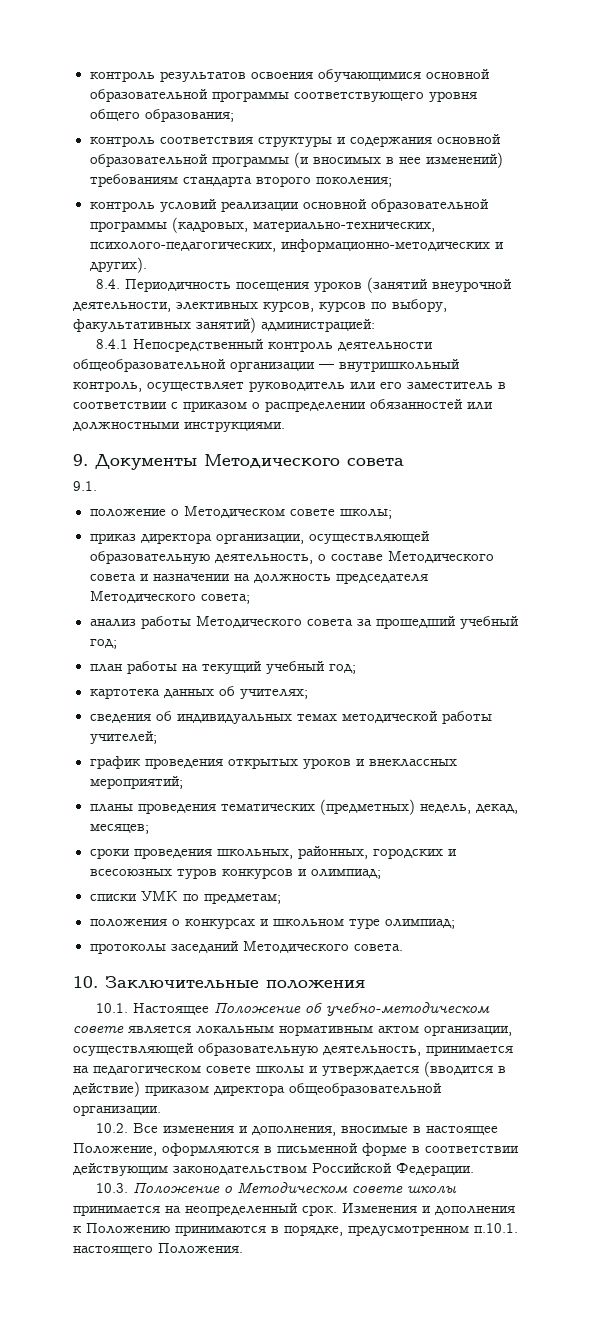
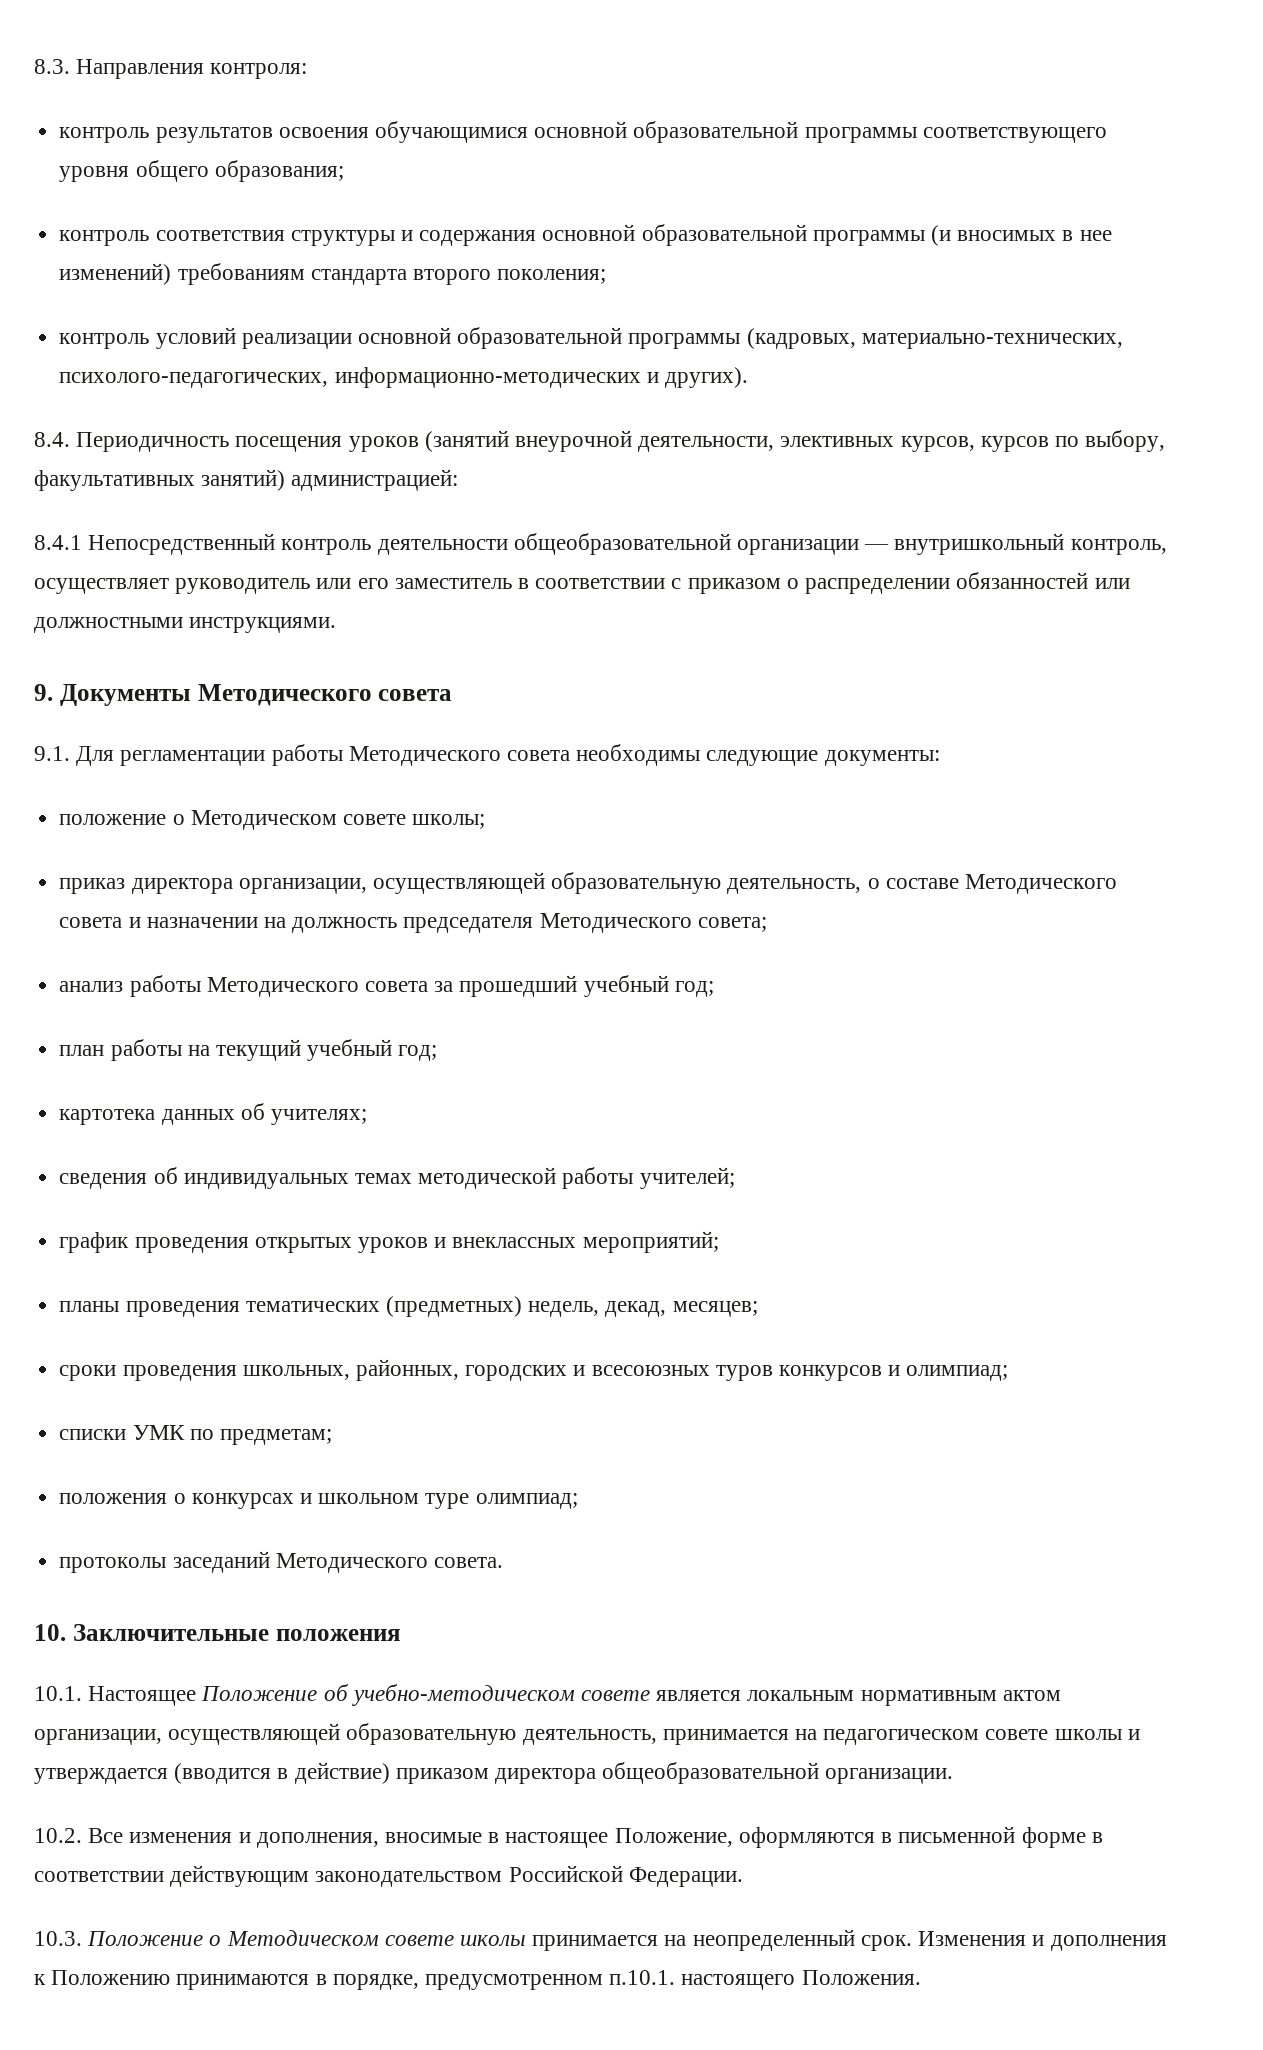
+ 8.3. Направления контроля:
- 9.1.
+ 9.1. Для регламентации работы Методического совета необходимы следующие документы:

